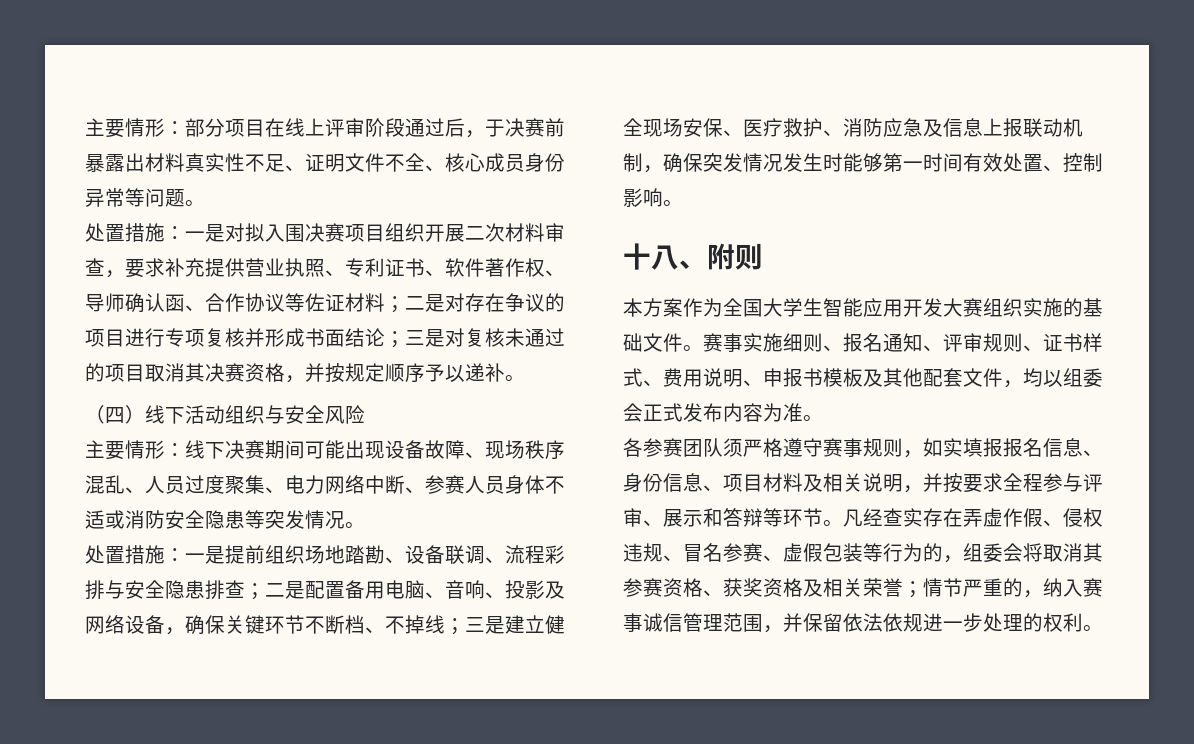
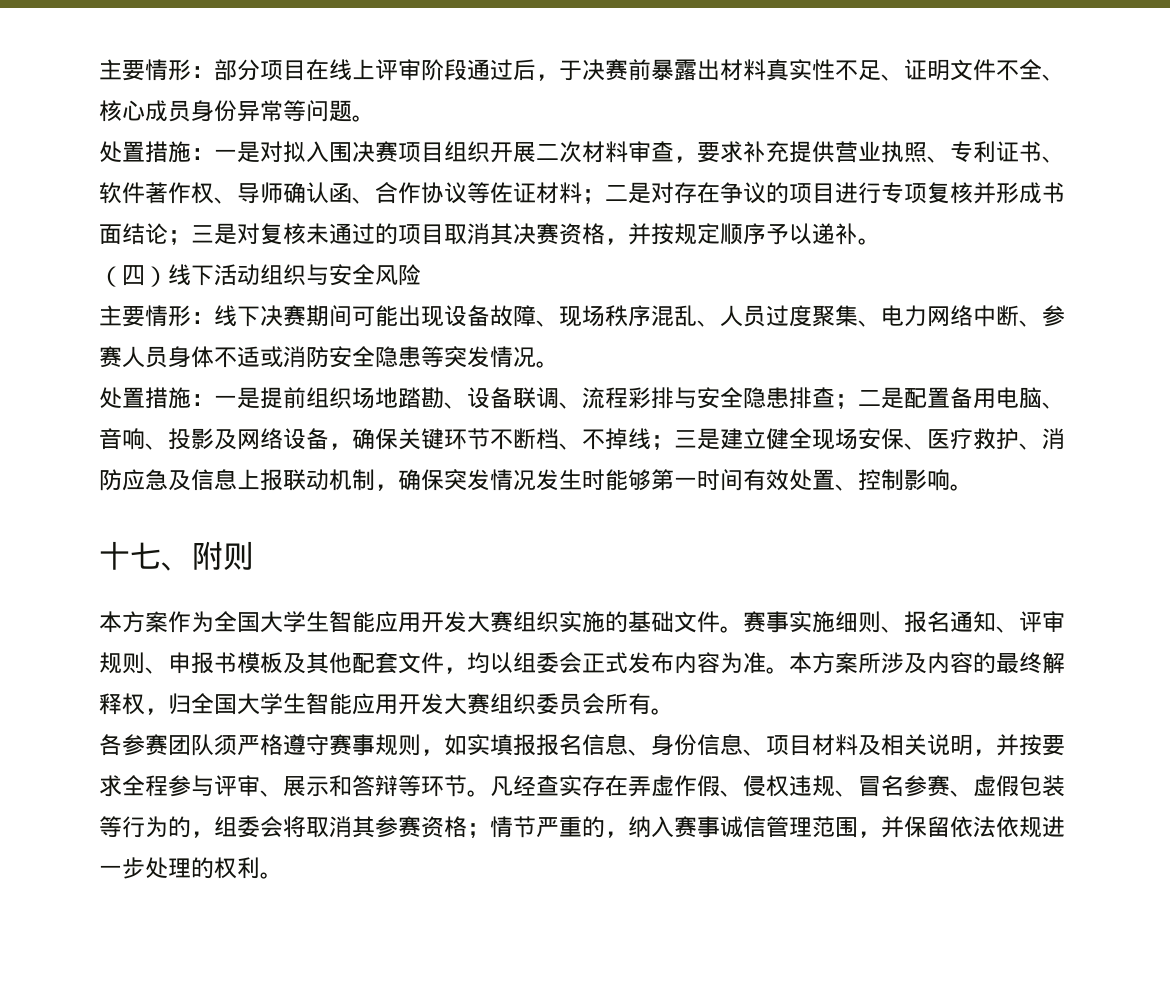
- 十八、附则
+ 十七、附则
- 赛事实施细则、报名通知、评审规则、证书样式、费用说明、申报书模板及其他配套文件，均以组委会正式发布内容为准。
+ 赛事实施细则、报名通知、评审规则、申报书模板及其他配套文件，均以组委会正式发布内容为准。本方案所涉及内容的最终解释权，归全国大学生智能应用开发大赛组织委员会所有。
- 凡经查实存在弄虚作假、侵权违规、冒名参赛、虚假包装等行为的，组委会将取消其参赛资格、获奖资格及相关荣誉；情节严重的，纳入赛事诚信管理范围，并保留依法依规进一步处理的权利。
+ 凡经查实存在弄虚作假、侵权违规、冒名参赛、虚假包装等行为的，组委会将取消其参赛资格；情节严重的，纳入赛事诚信管理范围，并保留依法依规进一步处理的权利。

